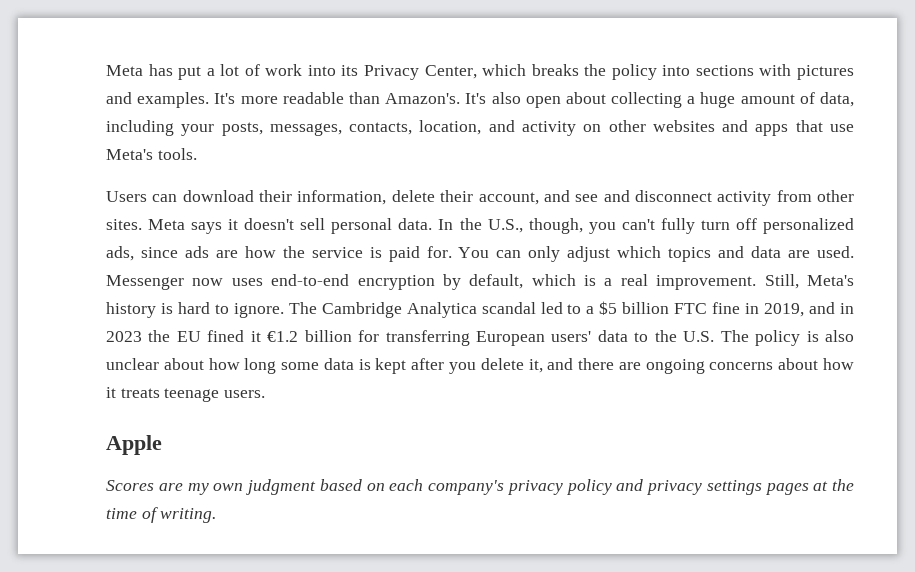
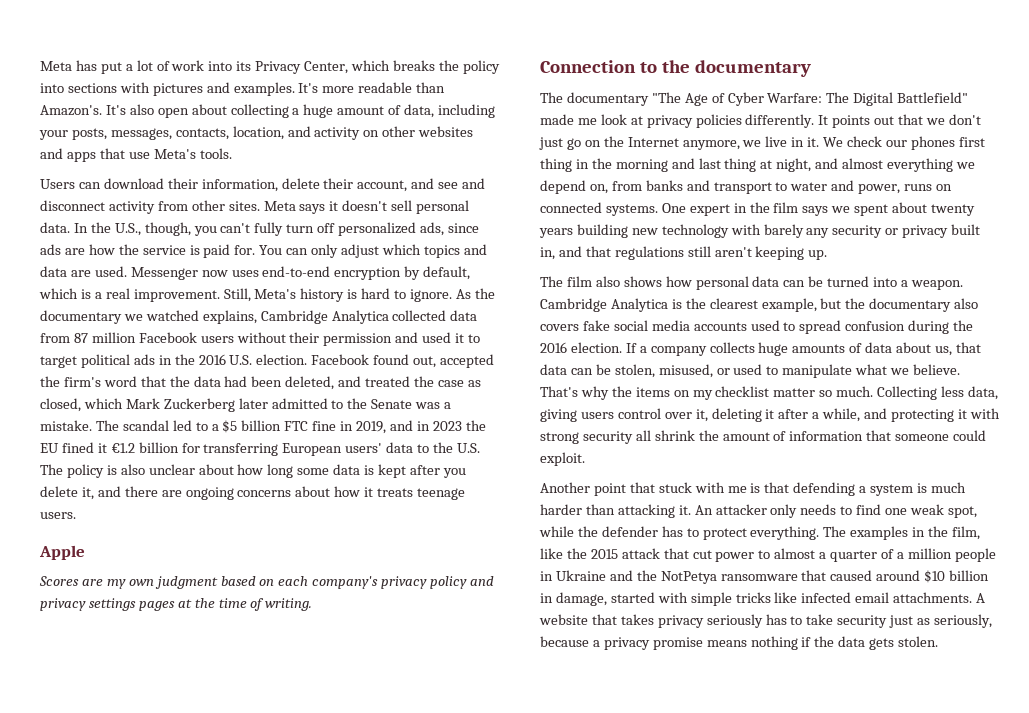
- The Cambridge Analytica scandal led to a $5 billion FTC fine in 2019, and in 2023 the EU fined it €1.2 billion for transferring European users' data to the U.S. The policy is also unclear about how long some data is kept after you delete it, and there are ongoing concerns about how it treats teenage users.
+ As the documentary we watched explains, Cambridge Analytica collected data from 87 million Facebook users without their permission and used it to target political ads in the 2016 U.S. election. Facebook found out, accepted the firm's word that the data had been deleted, and treated the case as closed, which Mark Zuckerberg later admitted to the Senate was a mistake. The scandal led to a $5 billion FTC fine in 2019, and in 2023 the EU fined it €1.2 billion for transferring European users' data to the U.S. The policy is also unclear about how long some data is kept after you delete it, and there are ongoing concerns about how it treats teenage users.
+ Connection to the documentary
+ The documentary "The Age of Cyber Warfare: The Digital Battlefield" made me look at privacy policies differently. It points out that we don't just go on the Internet anymore, we live in it. We check our phones first thing in the morning and last thing at night, and almost everything we depend on, from banks and transport to water and power, runs on connected systems. One expert in the film says we spent about twenty years building new technology with barely any security or privacy built in, and that regulations still aren't keeping up.
+ The film also shows how personal data can be turned into a weapon. Cambridge Analytica is the clearest example, but the documentary also covers fake social media accounts used to spread confusion during the 2016 election. If a company collects huge amounts of data about us, that data can be stolen, misused, or used to manipulate what we believe. That's why the items on my checklist matter so much. Collecting less data, giving users control over it, deleting it after a while, and protecting it with strong security all shrink the amount of information that someone could exploit.
+ Another point that stuck with me is that defending a system is much harder than attacking it. An attacker only needs to find one weak spot, while the defender has to protect everything. The examples in the film, like the 2015 attack that cut power to almost a quarter of a million people in Ukraine and the NotPetya ransomware that caused around $10 billion in damage, started with simple tricks like infected email attachments. A website that takes privacy seriously has to take security just as seriously, because a privacy promise means nothing if the data gets stolen.

